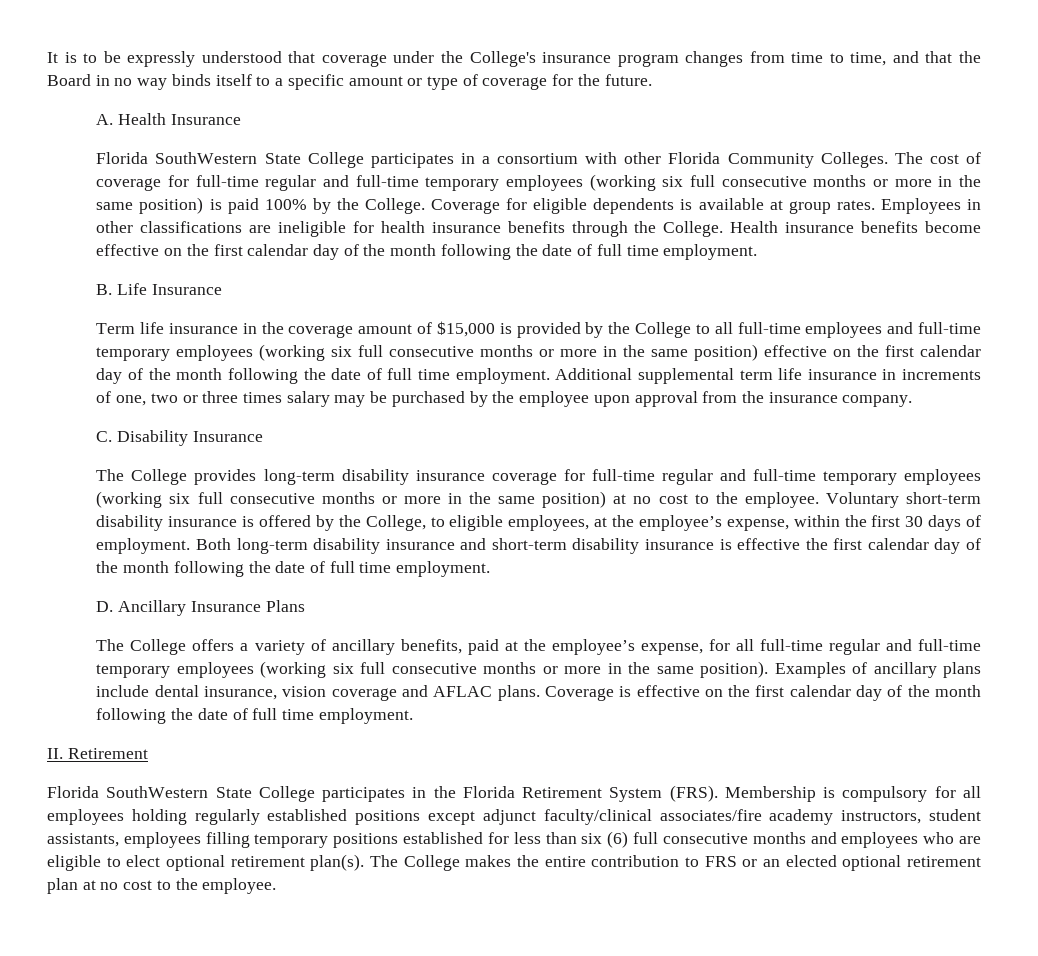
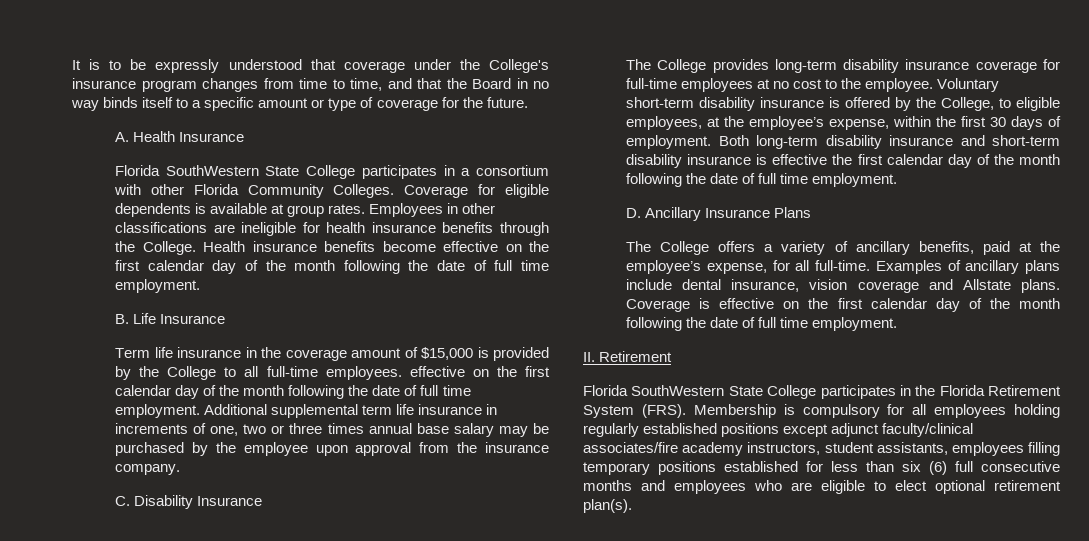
- The cost of coverage for full-time regular and full-time temporary employees (working six full consecutive months or more in the same position) is paid 100% by the College.
- Term life insurance in the coverage amount of $15,000 is provided by the College to all full-time employees and full-time temporary employees (working six full consecutive months or more in the same position) effective on the first calendar day of the month following the date of full time employment.
+ Term life insurance in the coverage amount of $15,000 is provided by the College to all full-time employees. effective on the first calendar day of the month following the date of full time employment.
- Additional supplemental term life insurance in increments of one, two or three times salary may be purchased by the employee upon approval from the insurance company.
+ Additional supplemental term life insurance in increments of one, two or three times annual base salary may be purchased by the employee upon approval from the insurance company.
- The College provides long-term disability insurance coverage for full-time regular and full-time temporary employees (working six full consecutive months or more in the same position) at no cost to the employee.
+ The College provides long-term disability insurance coverage for full-time employees at no cost to the employee.
- The College offers a variety of ancillary benefits, paid at the employee’s expense, for all full-time regular and full-time temporary employees (working six full consecutive months or more in the same position).
+ The College offers a variety of ancillary benefits, paid at the employee’s expense, for all full-time.
- Examples of ancillary plans include dental insurance, vision coverage and AFLAC plans.
+ Examples of ancillary plans include dental insurance, vision coverage and Allstate plans.
- The College makes the entire contribution to FRS or an elected optional retirement plan at no cost to the employee.

